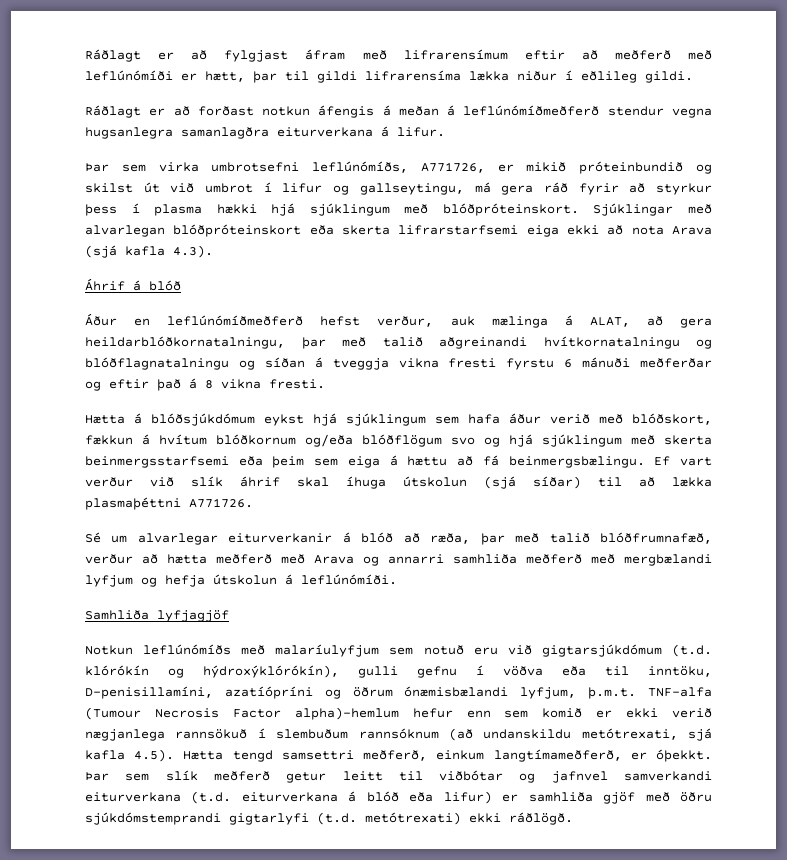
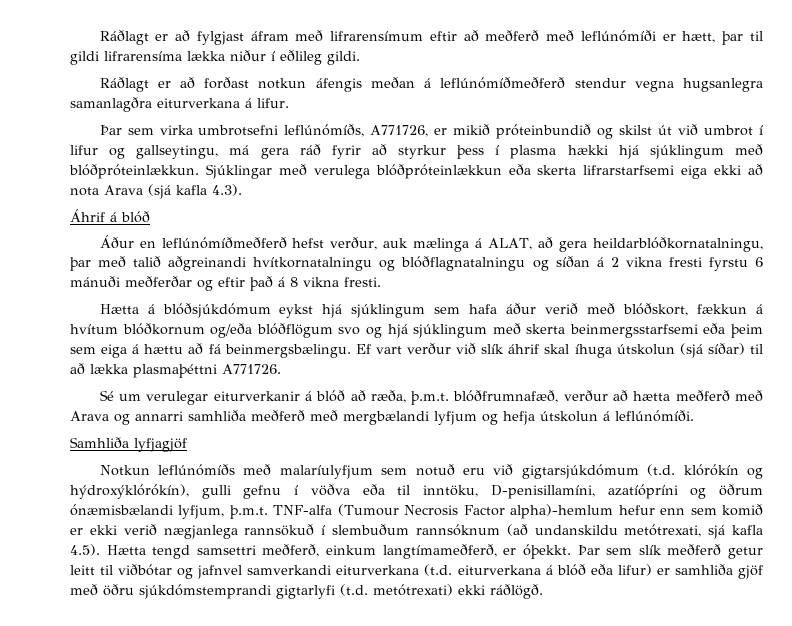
- Ráðlagt er að forðast notkun áfengis á meðan á leflúnómíðmeðferð stendur vegna hugsanlegra samanlagðra eiturverkana á lifur.
+ Ráðlagt er að forðast notkun áfengis meðan á leflúnómíðmeðferð stendur vegna hugsanlegra samanlagðra eiturverkana á lifur.
- Þar sem virka umbrotsefni leflúnómíðs, A771726, er mikið próteinbundið og skilst út við umbrot í lifur og gallseytingu, má gera ráð fyrir að styrkur þess í plasma hækki hjá sjúklingum með blóðpróteinskort.
+ Þar sem virka umbrotsefni leflúnómíðs, A771726, er mikið próteinbundið og skilst út við umbrot í lifur og gallseytingu, má gera ráð fyrir að styrkur þess í plasma hækki hjá sjúklingum með blóðpróteinlækkun.
- Sjúklingar með alvarlegan blóðpróteinskort eða skerta lifrarstarfsemi eiga ekki að nota Arava (sjá kafla 4.3).
+ Sjúklingar með verulega blóðpróteinlækkun eða skerta lifrarstarfsemi eiga ekki að nota Arava (sjá kafla 4.3).
- Áður en leflúnómíðmeðferð hefst verður, auk mælinga á ALAT, að gera heildarblóðkornatalningu, þar með talið aðgreinandi hvítkornatalningu og blóðflagnatalningu og síðan á tveggja vikna fresti fyrstu 6 mánuði meðferðar og eftir það á 8 vikna fresti.
+ Áður en leflúnómíðmeðferð hefst verður, auk mælinga á ALAT, að gera heildarblóðkornatalningu, þar með talið aðgreinandi hvítkornatalningu og blóðflagnatalningu og síðan á 2 vikna fresti fyrstu 6 mánuði meðferðar og eftir það á 8 vikna fresti.
- Sé um alvarlegar eiturverkanir á blóð að ræða, þar með talið blóðfrumnafæð, verður að hætta meðferð með Arava og annarri samhliða meðferð með mergbælandi lyfjum og hefja útskolun á leflúnómíði.
+ Sé um verulegar eiturverkanir á blóð að ræða, þ.m.t. blóðfrumnafæð, verður að hætta meðferð með Arava og annarri samhliða meðferð með mergbælandi lyfjum og hefja útskolun á leflúnómíði.

